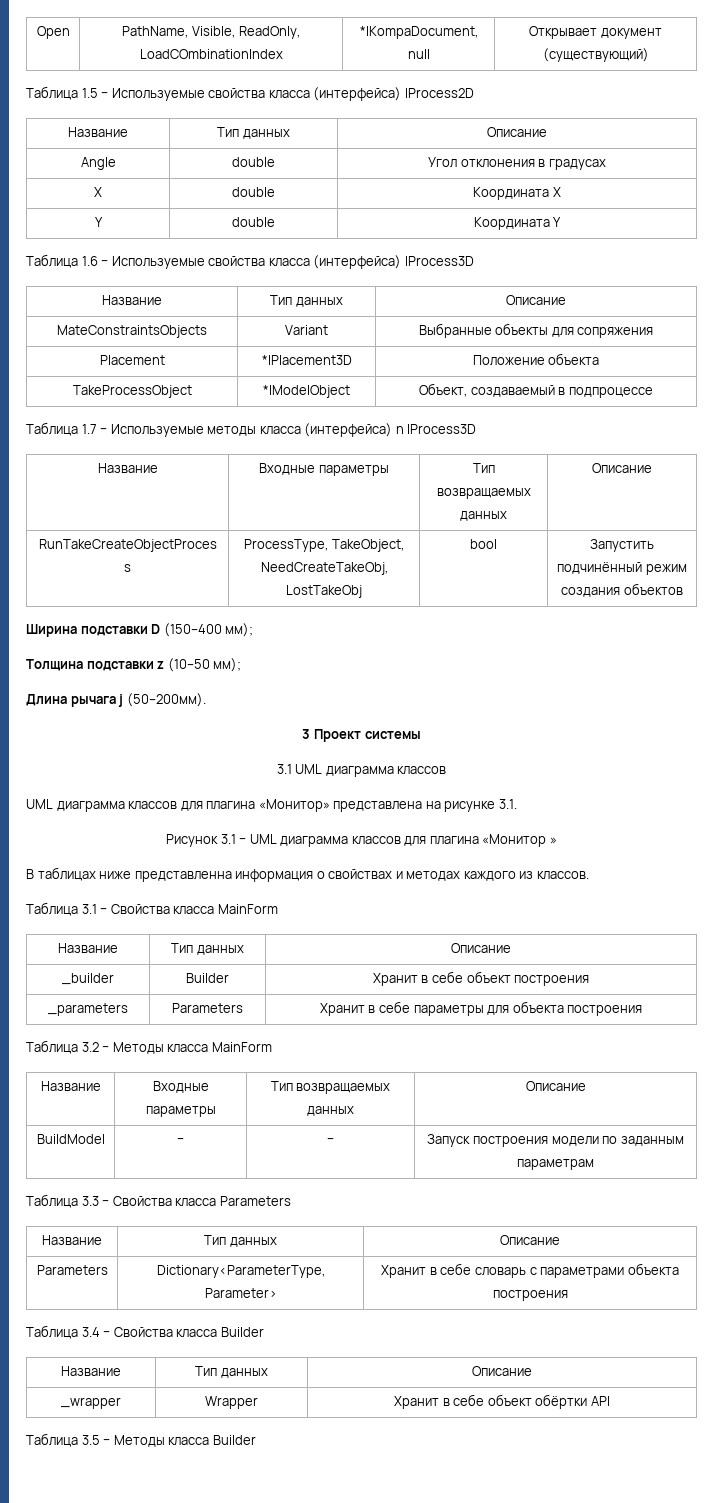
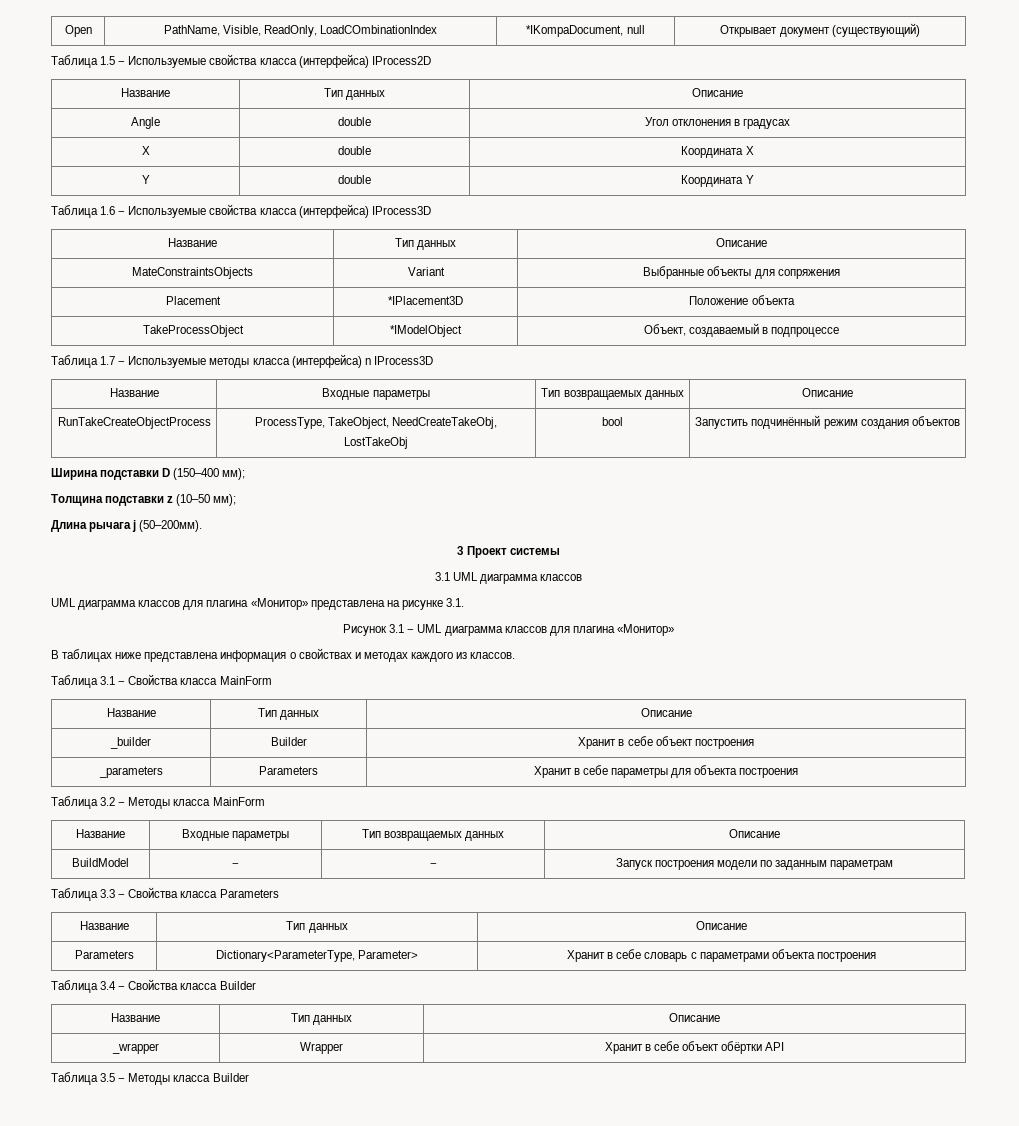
- Рисунок 3.1 − UML диаграмма классов для плагина «Монитор »
+ Рисунок 3.1 − UML диаграмма классов для плагина «Монитор»
- В таблицах ниже представленна информация о свойствах и методах каждого из классов.
+ В таблицах ниже представлена информация о свойствах и методах каждого из классов.

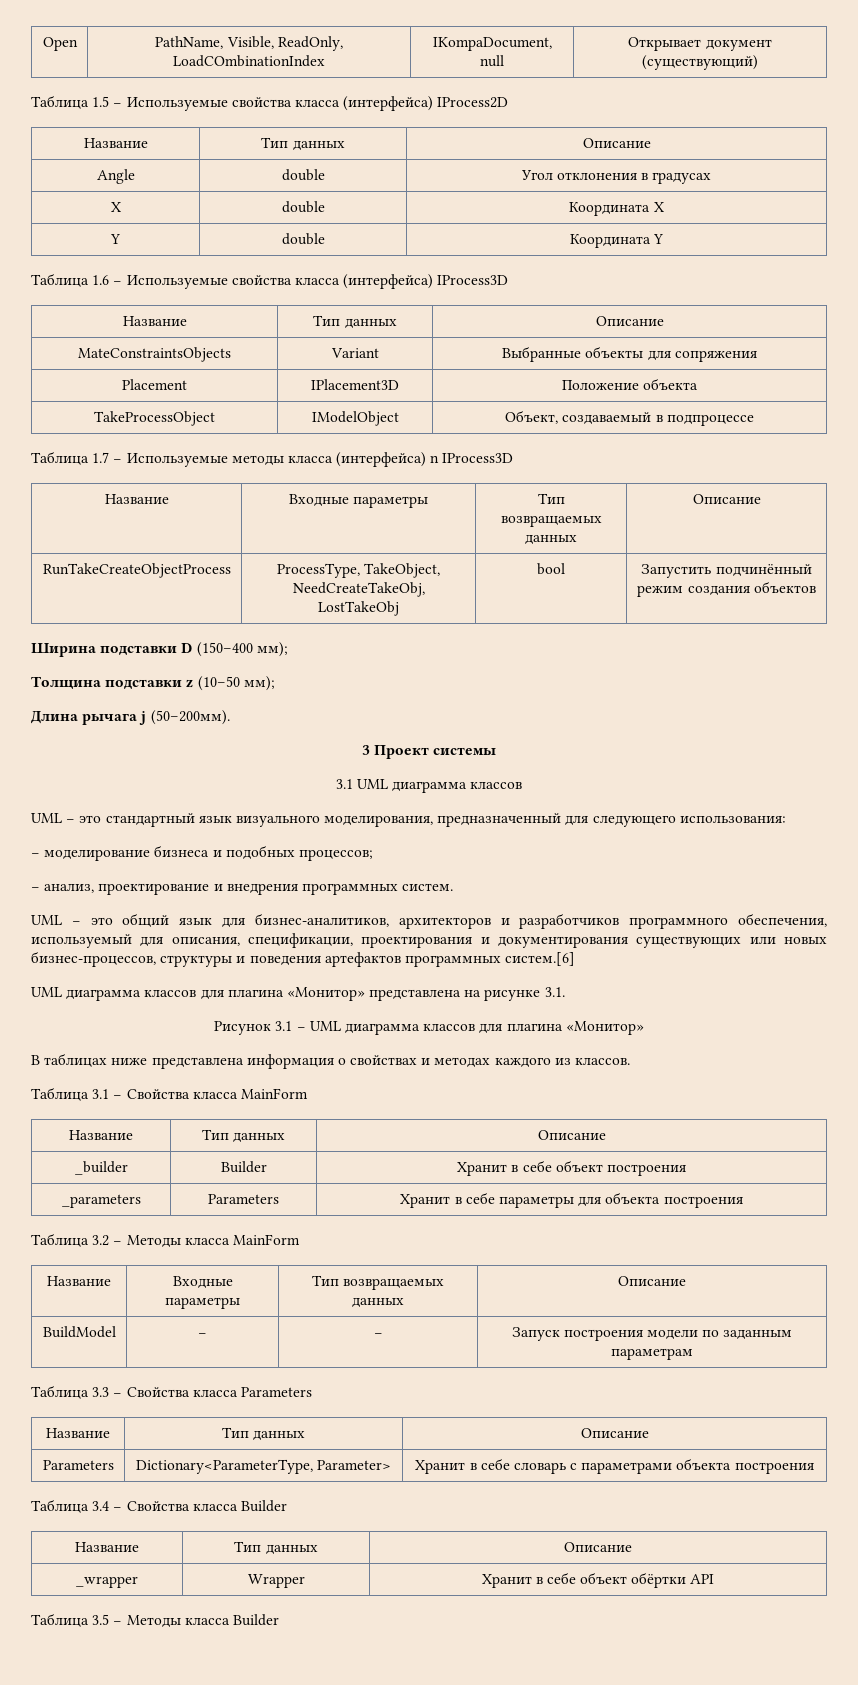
- Open | PathName, Visible, ReadOnly, LoadCOmbinationIndex | *IKompaDocument, null | Открывает документ (существующий)
+ Open | PathName, Visible, ReadOnly, LoadCOmbinationIndex | IKompaDocument, null | Открывает документ (существующий)
- Placement | *IPlacement3D | Положение объекта
+ Placement | IPlacement3D | Положение объекта
- TakeProcessObject | *IModelObject | Объект, создаваемый в подпроцессе
+ TakeProcessObject | IModelObject | Объект, создаваемый в подпроцессе
+ UML − это стандартный язык визуального моделирования, предназначенный для следующего использования:
+ − моделирование бизнеса и подобных процессов;
+ − анализ, проектирование и внедрения программных систем.
+ UML − это общий язык для бизнес-аналитиков, архитекторов и разработчиков программного обеспечения, используемый для описания, спецификации, проектирования и документирования существующих или новых бизнес-процессов, структуры и поведения артефактов программных систем.[6]

